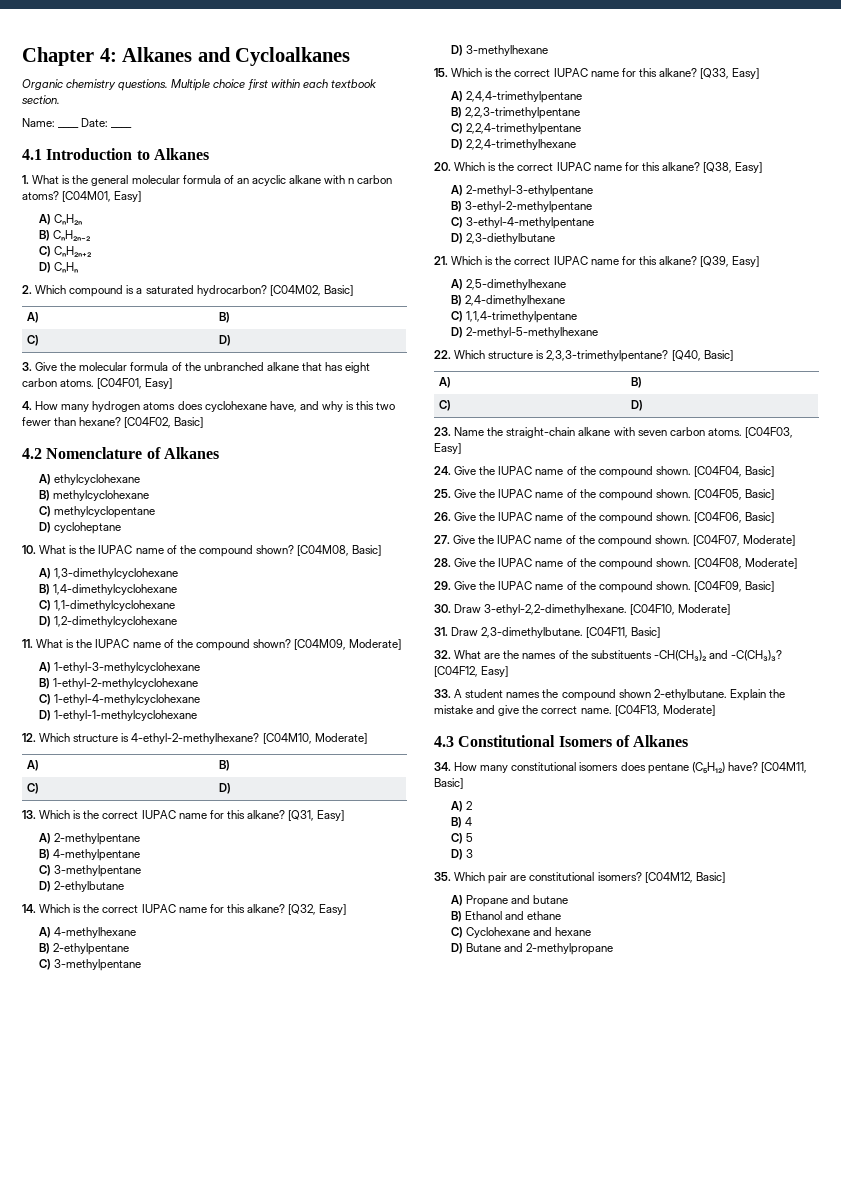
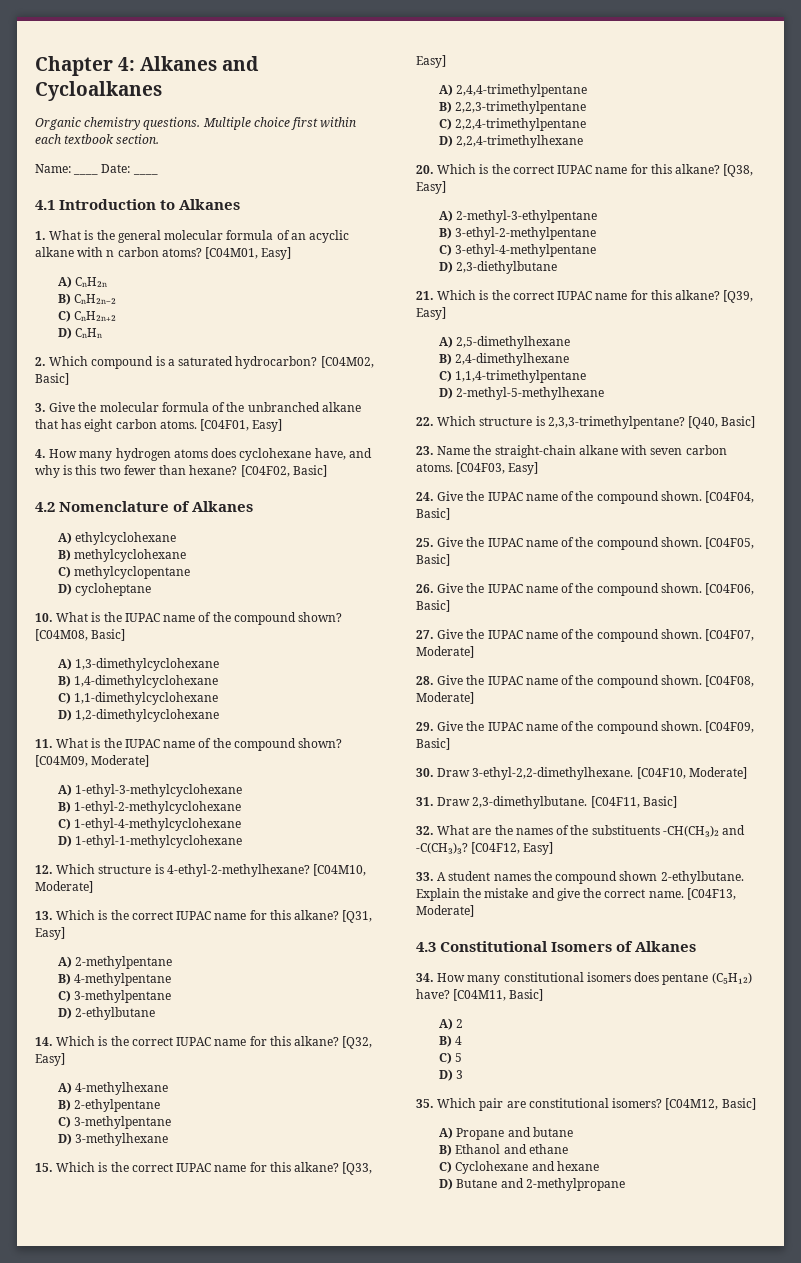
  [C04M02, Basic]
- A) | B)
- C) | D)
  [C04M10, Moderate]
- A) | B)
- C) | D)
  [Q40, Basic]
- A) | B)
- C) | D)

